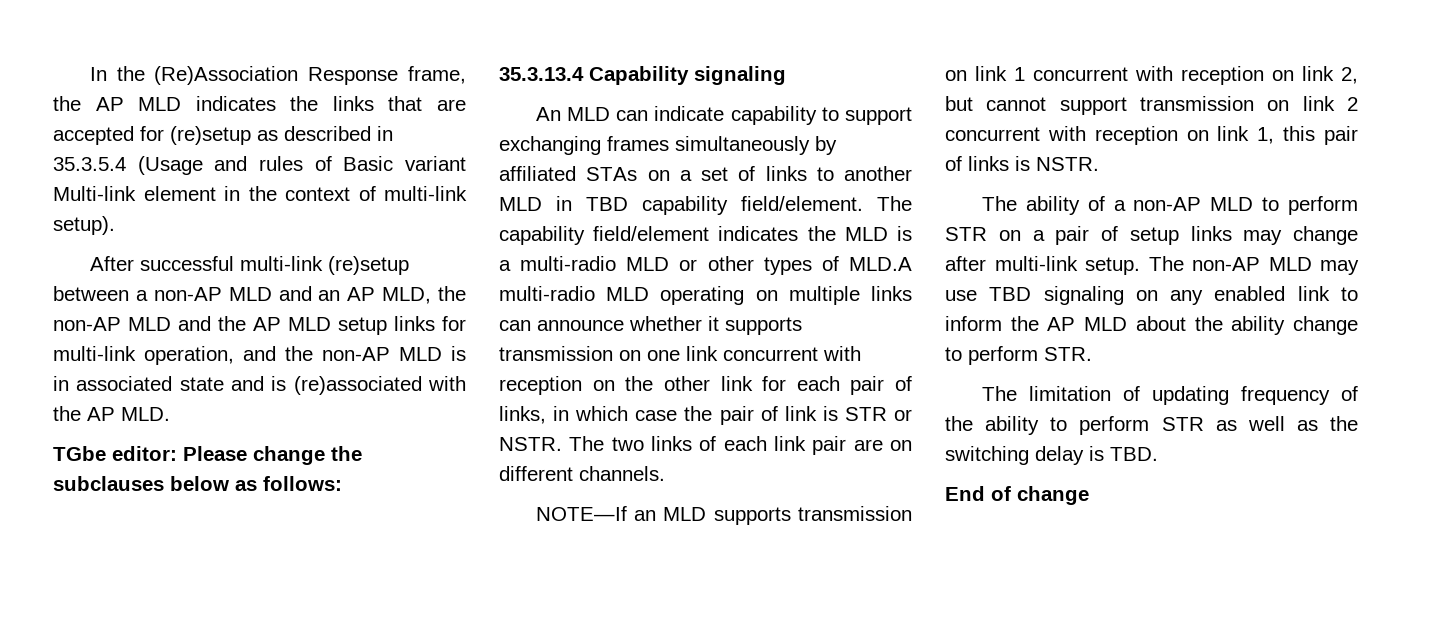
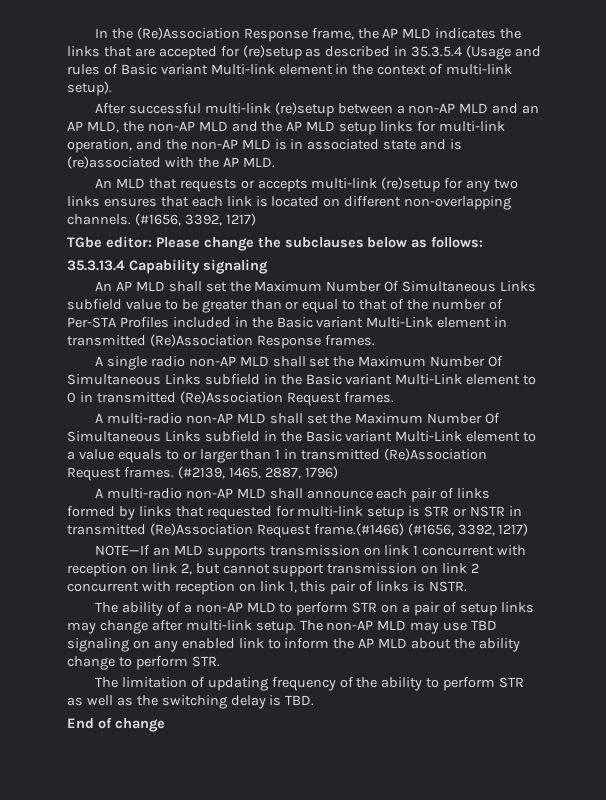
+ An MLD that requests or accepts multi-link (re)setup for any two links ensures that each link is located on different non-overlapping channels. (#1656, 3392, 1217)
- An MLD can indicate capability to support exchanging frames simultaneously by affiliated STAs on a set of links to another MLD in TBD capability field/element. The capability field/element indicates the MLD is a multi-radio MLD or other types of MLD.A multi-radio MLD operating on multiple links can announce whether it supports transmission on one link concurrent with reception on the other link for each pair of links, in which case the pair of link is STR or NSTR. The two links of each link pair are on different channels.
+ An AP MLD shall set the Maximum Number Of Simultaneous Links subfield value to be greater than or equal to that of the number of Per-STA Profiles included in the Basic variant Multi-Link element in transmitted (Re)Association Response frames.
+ A single radio non-AP MLD shall set the Maximum Number Of Simultaneous Links subfield in the Basic variant Multi-Link element to 0 in transmitted (Re)Association Request frames.
+ A multi-radio non-AP MLD shall set the Maximum Number Of Simultaneous Links subfield in the Basic variant Multi-Link element to a value equals to or larger than 1 in transmitted (Re)Association Request frames. (#2139, 1465, 2887, 1796)
+ A multi-radio non-AP MLD shall announce each pair of links formed by links that requested for multi-link setup is STR or NSTR in transmitted (Re)Association Request frame.(#1466) (#1656, 3392, 1217)

